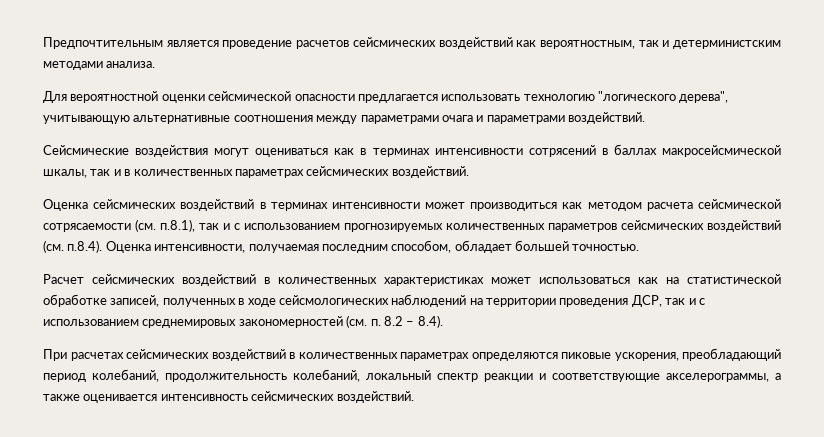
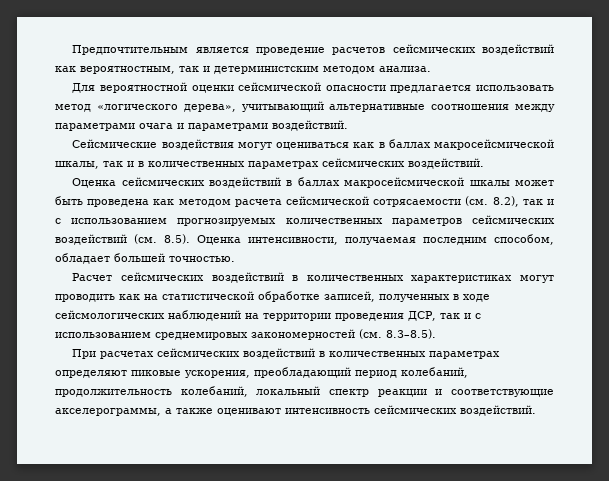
- Предпочтительным является проведение расчетов сейсмических воздействий как вероятностным, так и детерминистским методами анализа.
+ Предпочтительным является проведение расчетов сейсмических воздействий как вероятностным, так и детерминистским методом анализа.
- Для вероятностной оценки сейсмической опасности предлагается использовать технологию "логического дерева", учитывающую альтернативные соотношения между параметрами очага и параметрами воздействий.
+ Для вероятностной оценки сейсмической опасности предлагается использовать метод «логического дерева», учитывающий альтернативные соотношения между параметрами очага и параметрами воздействий.
- Сейсмические воздействия могут оцениваться как в терминах интенсивности сотрясений в баллах макросейсмической шкалы, так и в количественных параметрах сейсмических воздействий.
+ Сейсмические воздействия могут оцениваться как в баллах макросейсмической шкалы, так и в количественных параметрах сейсмических воздействий.
- Оценка сейсмических воздействий в терминах интенсивности может производиться как методом расчета сейсмической сотрясаемости (см. п.8.1), так и с использованием прогнозируемых количественных параметров сейсмических воздействий (см. п.8.4). Оценка интенсивности, получаемая последним способом, обладает большей точностью.
+ Оценка сейсмических воздействий в баллах макросейсмической шкалы может быть проведена как методом расчета сейсмической сотрясаемости (см. 8.2), так и с использованием прогнозируемых количественных параметров сейсмических воздействий (см. 8.5). Оценка интенсивности, получаемая последним способом, обладает большей точностью.
- Расчет сейсмических воздействий в количественных характеристиках может использоваться как на статистической обработке записей, полученных в ходе сейсмологических наблюдений на территории проведения ДСР, так и с использованием среднемировых закономерностей (см. п. 8.2 – 8.4).
+ Расчет сейсмических воздействий в количественных характеристиках могут проводить как на статистической обработке записей, полученных в ходе сейсмологических наблюдений на территории проведения ДСР, так и с использованием среднемировых закономерностей (см. 8.3–8.5).
- При расчетах сейсмических воздействий в количественных параметрах определяются пиковые ускорения, преобладающий период колебаний, продолжительность колебаний, локальный спектр реакции и соответствующие акселерограммы, а также оценивается интенсивность сейсмических воздействий.
+ При расчетах сейсмических воздействий в количественных параметрах определяют пиковые ускорения, преобладающий период колебаний, продолжительность колебаний, локальный спектр реакции и соответствующие акселерограммы, а также оценивают интенсивность сейсмических воздействий.

